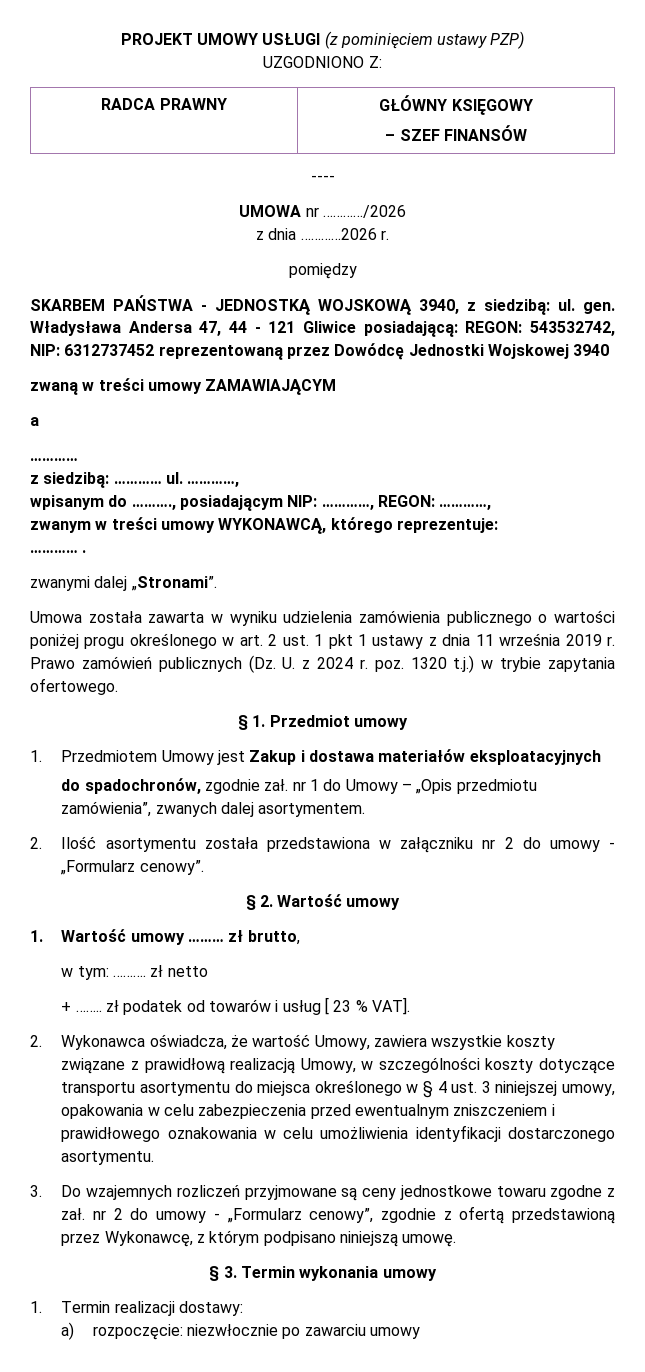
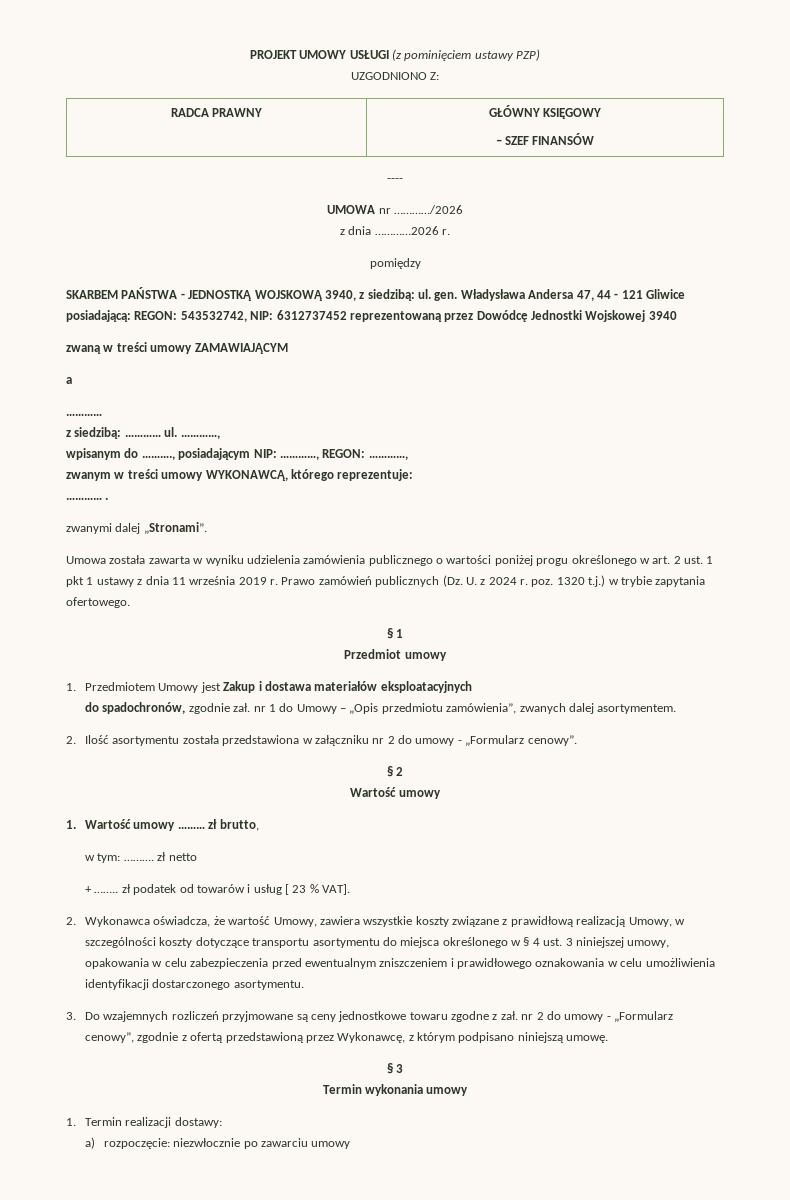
- § 1. Przedmiot umowy
+ § 1
+ Przedmiot umowy
- § 2. Wartość umowy
+ § 2
+ Wartość umowy
- § 3. Termin wykonania umowy
+ § 3
+ Termin wykonania umowy

